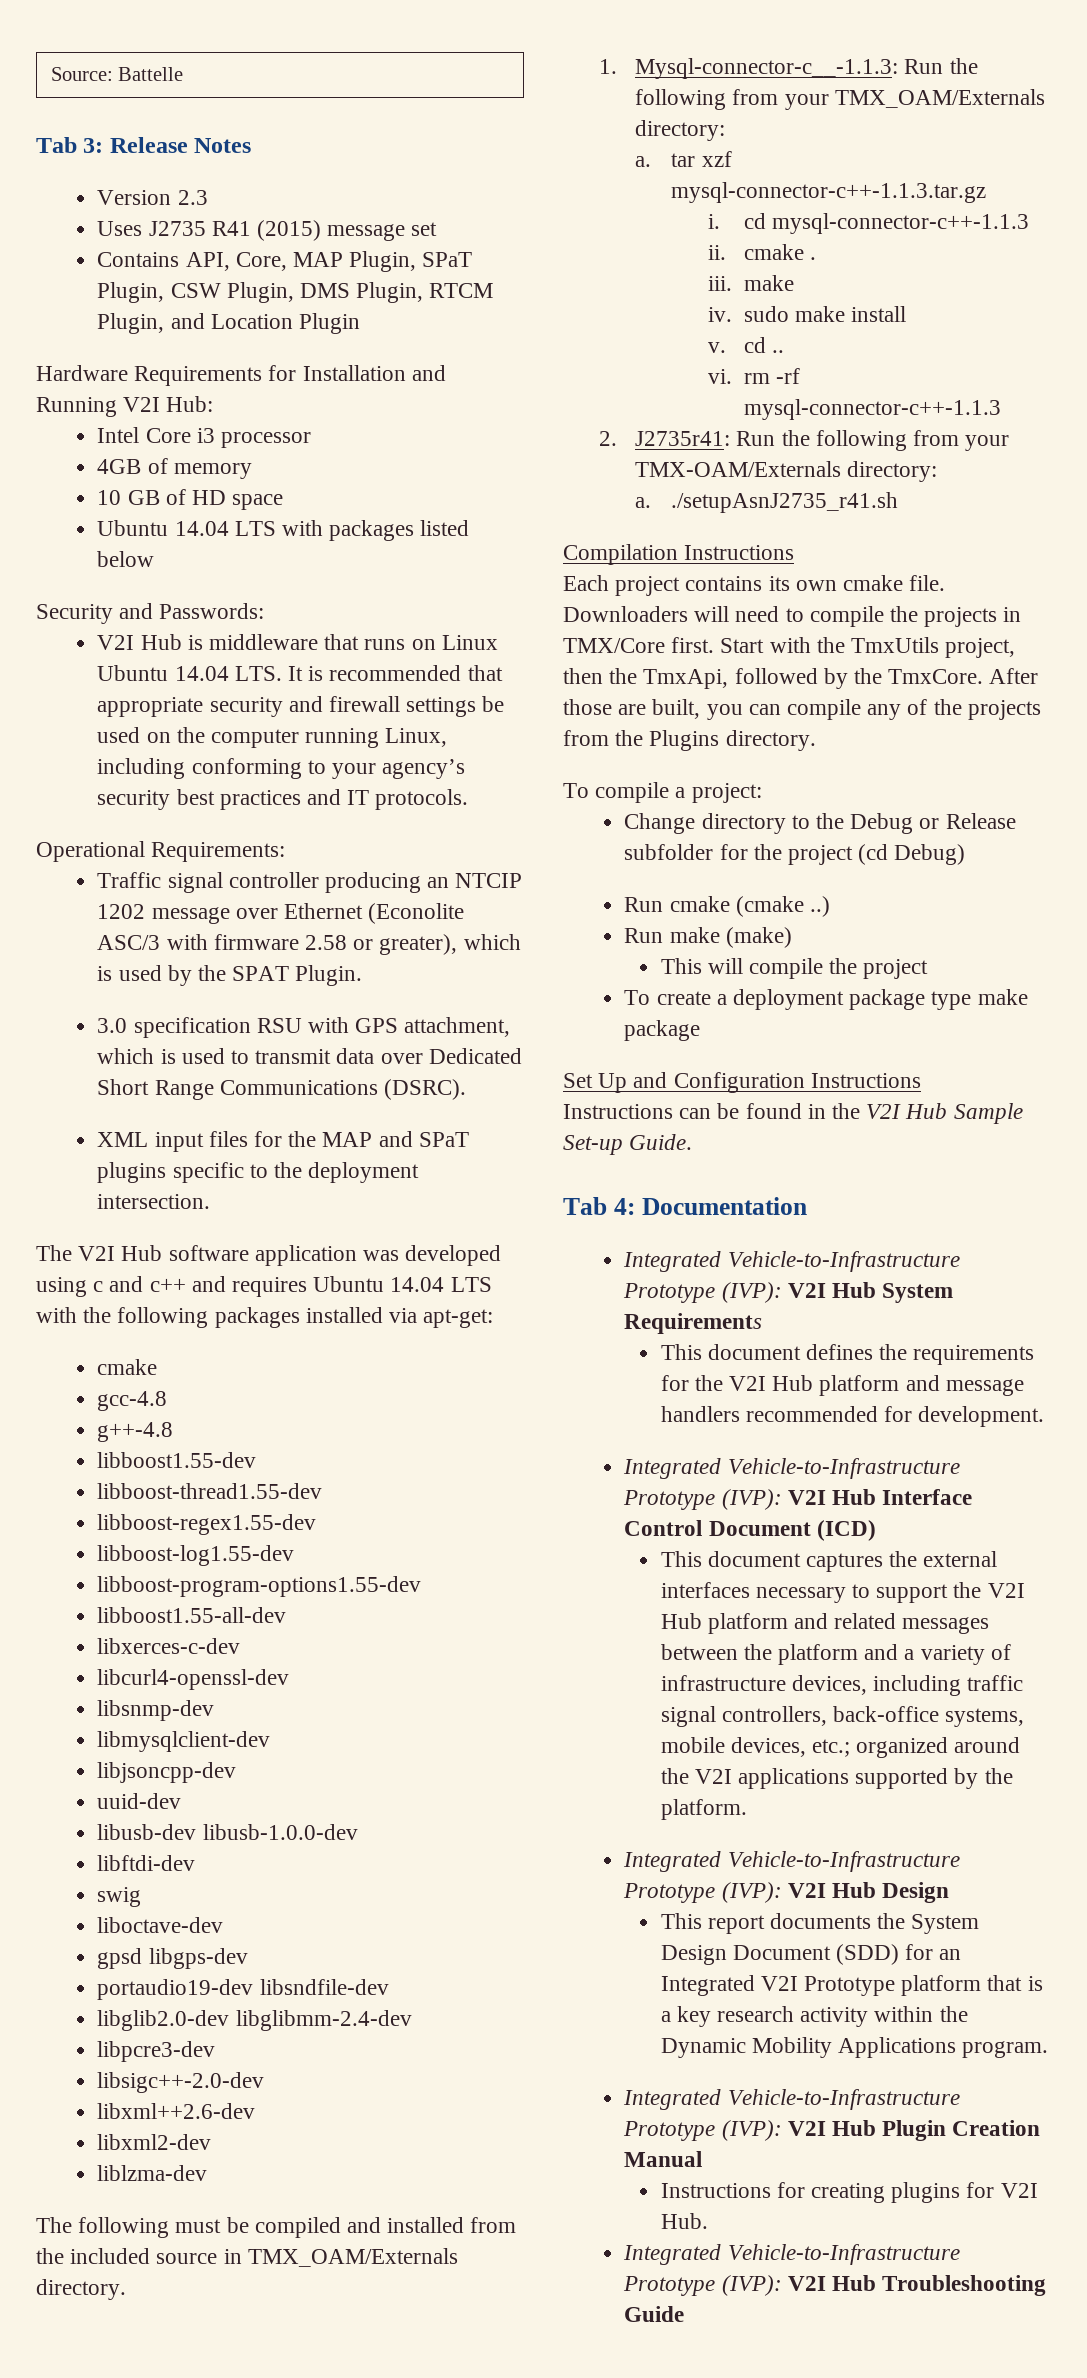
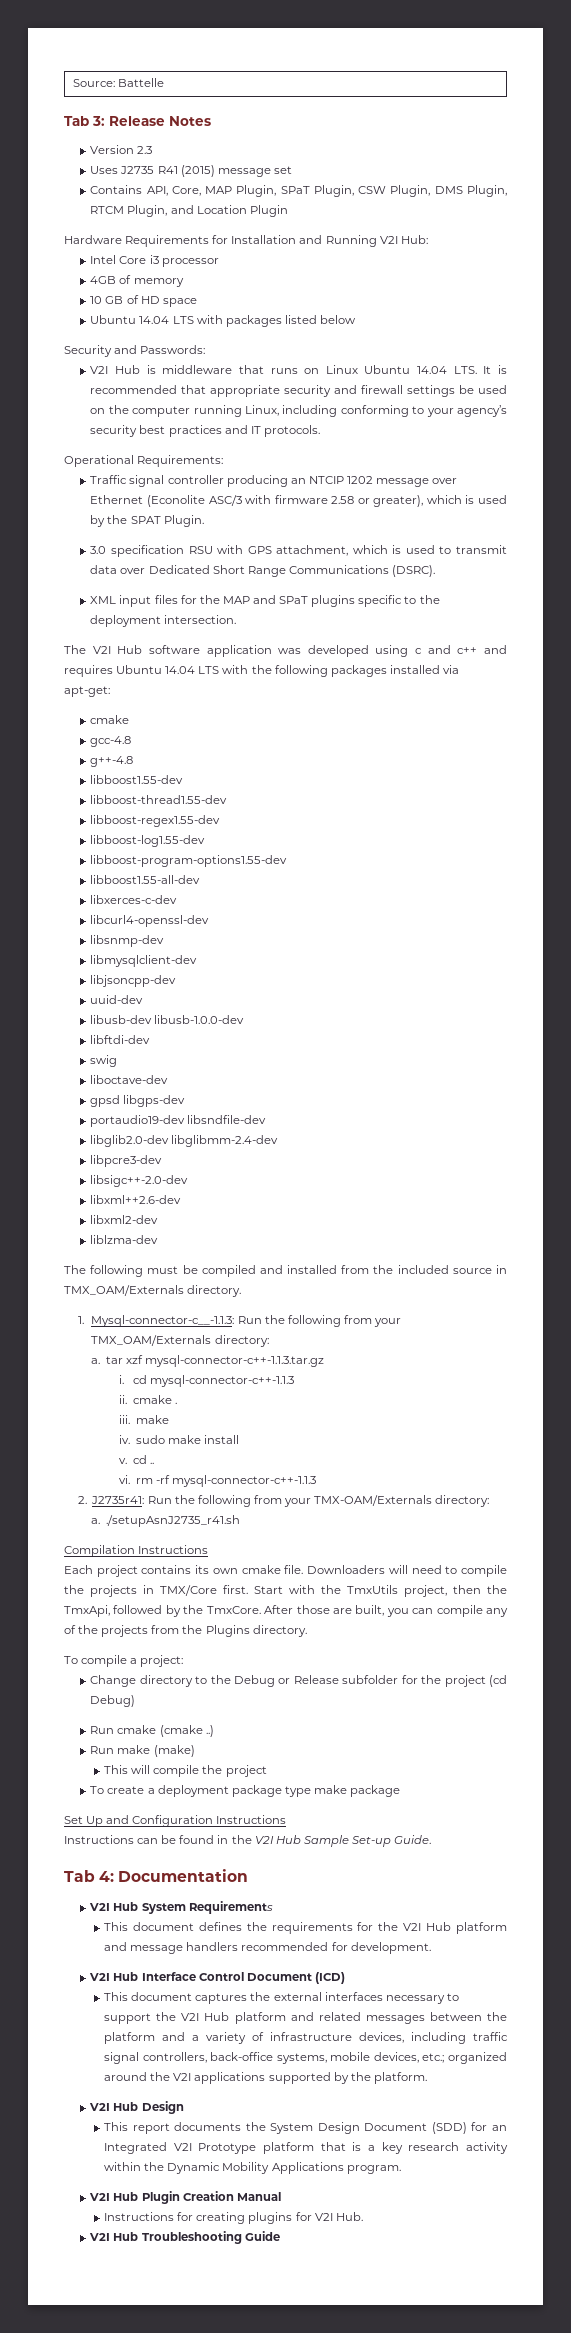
- Integrated Vehicle-to-Infrastructure Prototype (IVP): V2I Hub System Requirements
+ V2I Hub System Requirements
- Integrated Vehicle-to-Infrastructure Prototype (IVP): V2I Hub Interface Control Document (ICD)
+ V2I Hub Interface Control Document (ICD)
- Integrated Vehicle-to-Infrastructure Prototype (IVP): V2I Hub Design
+ V2I Hub Design
- Integrated Vehicle-to-Infrastructure Prototype (IVP): V2I Hub Plugin Creation Manual
+ V2I Hub Plugin Creation Manual
- Integrated Vehicle-to-Infrastructure Prototype (IVP): V2I Hub Troubleshooting Guide
+ V2I Hub Troubleshooting Guide

